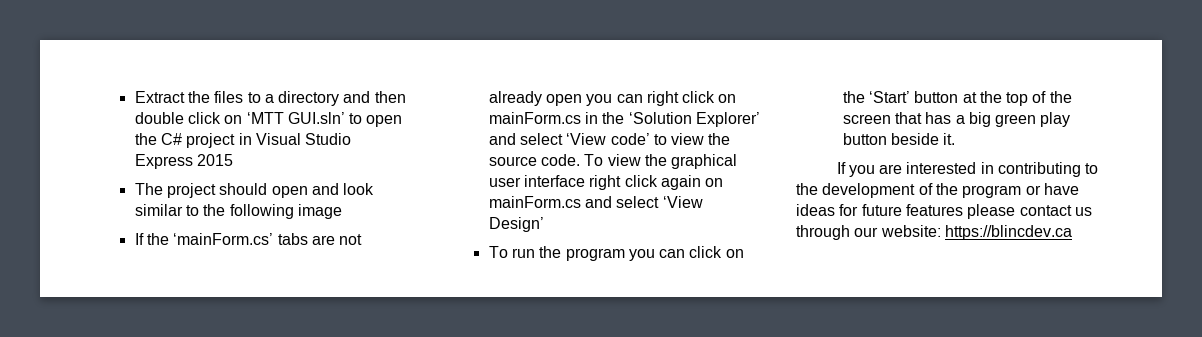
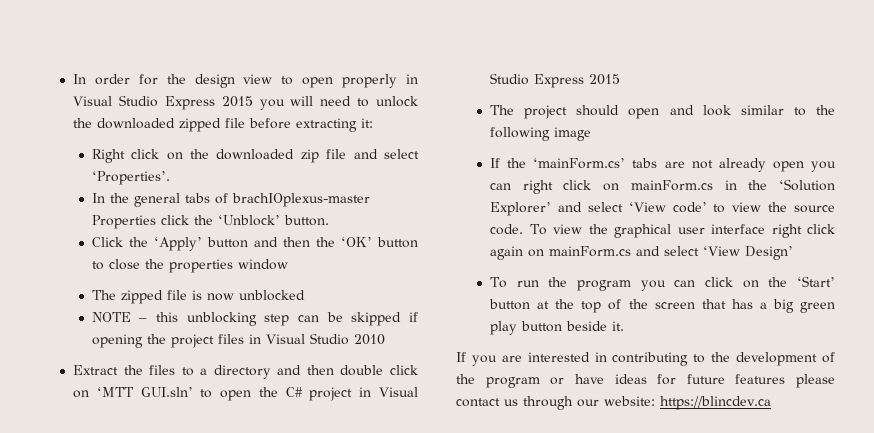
+ In order for the design view to open properly in Visual Studio Express 2015 you will need to unlock the downloaded zipped file before extracting it:
+ Right click on the downloaded zip file and select ‘Properties’.
+ In the general tabs of brachIOplexus-master Properties click the ‘Unblock’ button.
+ Click the ‘Apply’ button and then the ‘OK’ button to close the properties window
+ The zipped file is now unblocked
+ NOTE – this unblocking step can be skipped if opening the project files in Visual Studio 2010

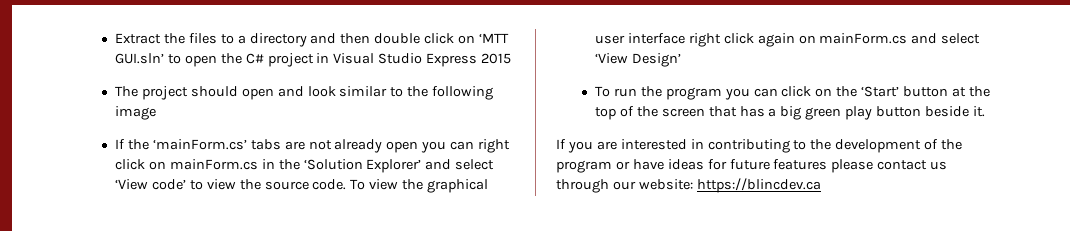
- In order for the design view to open properly in Visual Studio Express 2015 you will need to unlock the downloaded zipped file before extracting it:
- Right click on the downloaded zip file and select ‘Properties’.
- In the general tabs of brachIOplexus-master Properties click the ‘Unblock’ button.
- Click the ‘Apply’ button and then the ‘OK’ button to close the properties window
- The zipped file is now unblocked
- NOTE – this unblocking step can be skipped if opening the project files in Visual Studio 2010

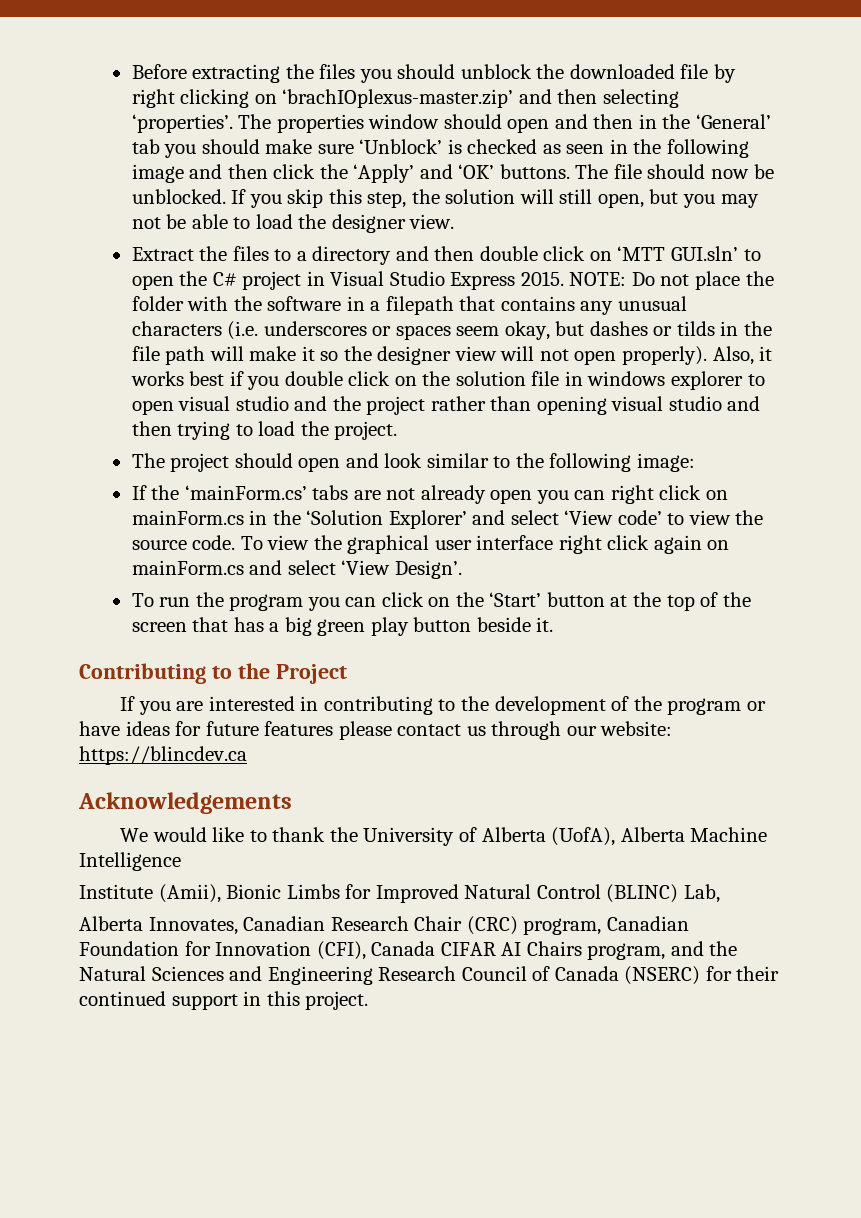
+ Before extracting the files you should unblock the downloaded file by right clicking on ‘brachIOplexus-master.zip’ and then selecting ‘properties’. The properties window should open and then in the ‘General’ tab you should make sure ‘Unblock’ is checked as seen in the following image and then click the ‘Apply’ and ‘OK’ buttons. The file should now be unblocked. If you skip this step, the solution will still open, but you may not be able to load the designer view.
- Extract the files to a directory and then double click on ‘MTT GUI.sln’ to open the C# project in Visual Studio Express 2015
+ Extract the files to a directory and then double click on ‘MTT GUI.sln’ to open the C# project in Visual Studio Express 2015. NOTE: Do not place the folder with the software in a filepath that contains any unusual characters (i.e. underscores or spaces seem okay, but dashes or tilds in the file path will make it so the designer view will not open properly). Also, it works best if you double click on the solution file in windows explorer to open visual studio and the project rather than opening visual studio and then trying to load the project.
- The project should open and look similar to the following image
+ The project should open and look similar to the following image:
- To view the graphical user interface right click again on mainForm.cs and select ‘View Design’
+ To view the graphical user interface right click again on mainForm.cs and select ‘View Design’.
+ Contributing to the Project
+ Acknowledgements
+ We would like to thank the University of Alberta (UofA), Alberta Machine Intelligence
+ Institute (Amii), Bionic Limbs for Improved Natural Control (BLINC) Lab,
+ Alberta Innovates, Canadian Research Chair (CRC) program, Canadian Foundation for Innovation (CFI), Canada CIFAR AI Chairs program, and the Natural Sciences and Engineering Research Council of Canada (NSERC) for their continued support in this project.

